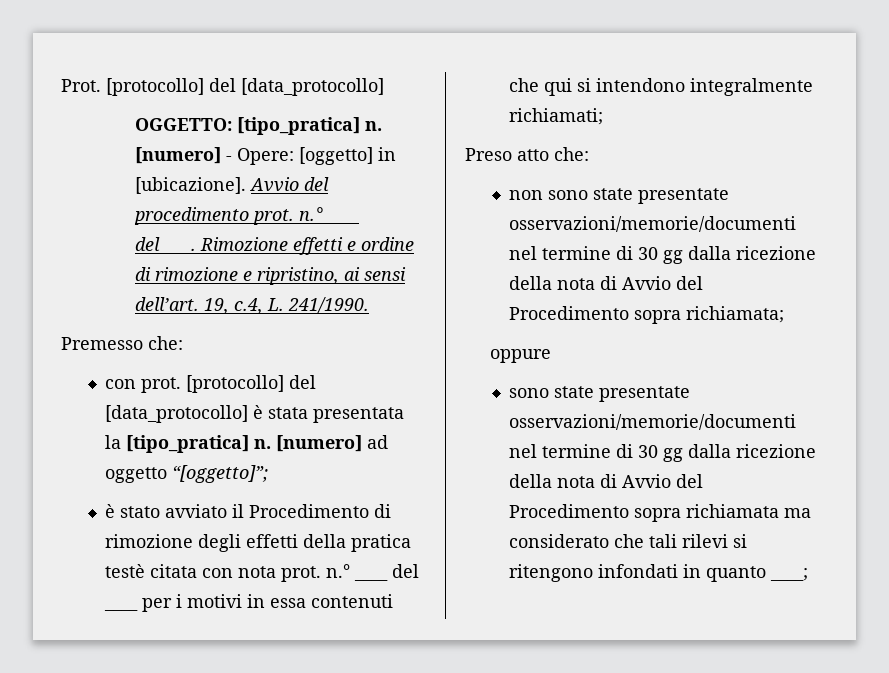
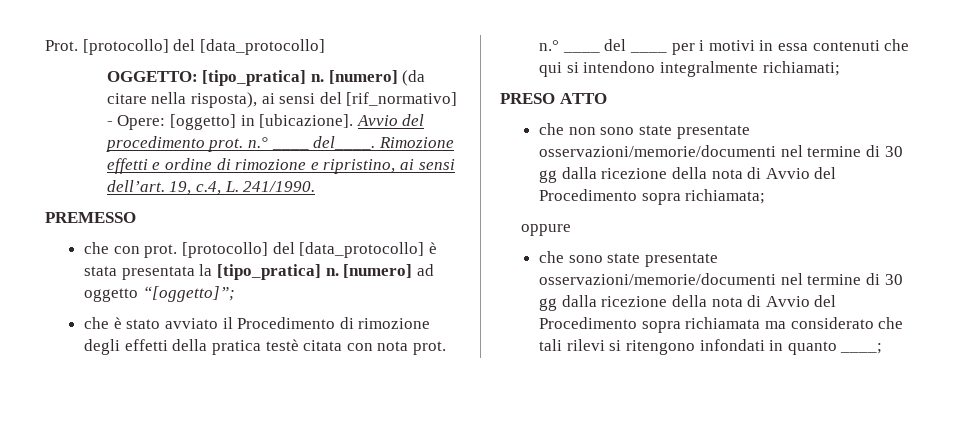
- [numero] - Opere: [oggetto] in [ubicazione].
+ [numero] (da citare nella risposta), ai sensi del [rif_normativo] - Opere: [oggetto] in [ubicazione].
- Premesso che:
- con prot.
+ PREMESSO
+ che con prot.
- è stato avviato il Procedimento di rimozione degli effetti della pratica testè citata con nota prot. n.° ____ del ____ per i motivi in essa contenuti che qui si intendono integralmente richiamati;
+ che è stato avviato il Procedimento di rimozione degli effetti della pratica testè citata con nota prot. n.° ____ del ____ per i motivi in essa contenuti che qui si intendono integralmente richiamati;
- Preso atto che:
- non sono state presentate osservazioni/memorie/documenti nel termine di 30 gg dalla ricezione della nota di Avvio del Procedimento sopra richiamata;
+ PRESO ATTO
+ che non sono state presentate osservazioni/memorie/documenti nel termine di 30 gg dalla ricezione della nota di Avvio del Procedimento sopra richiamata;
- sono state presentate osservazioni/memorie/documenti nel termine di 30 gg dalla ricezione della nota di Avvio del Procedimento sopra richiamata ma considerato che tali rilevi si ritengono infondati in quanto ____;
+ che sono state presentate osservazioni/memorie/documenti nel termine di 30 gg dalla ricezione della nota di Avvio del Procedimento sopra richiamata ma considerato che tali rilevi si ritengono infondati in quanto ____;

